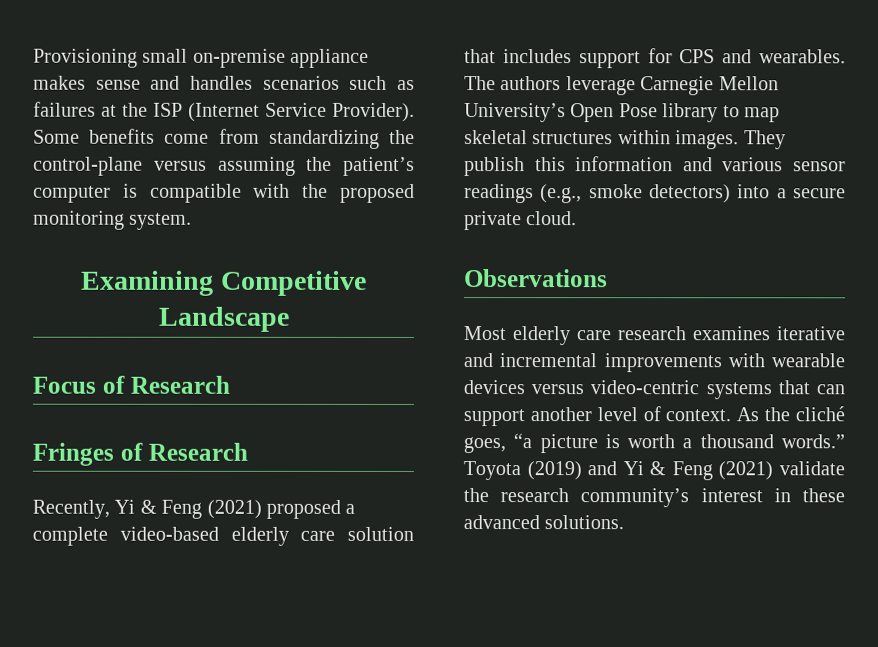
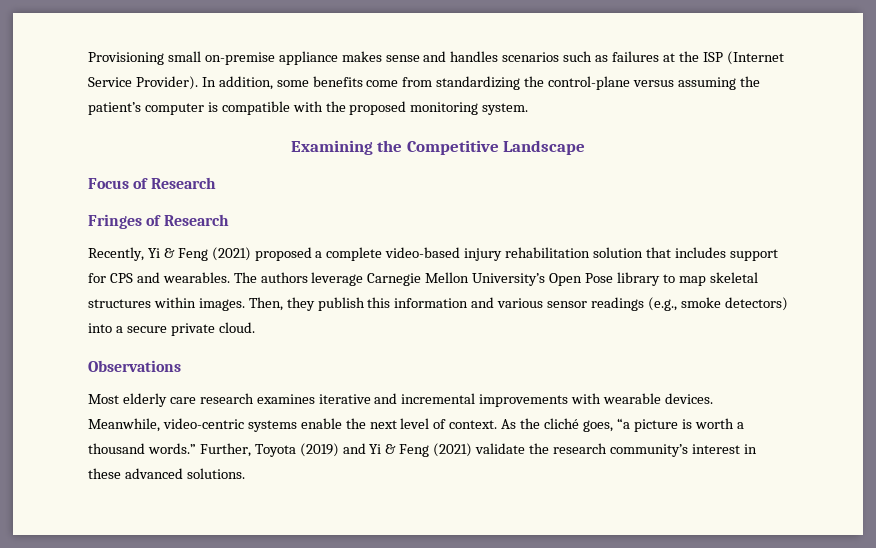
- Some benefits come from standardizing the control-plane versus assuming the patient’s computer is compatible with the proposed monitoring system.
+ In addition, some benefits come from standardizing the control-plane versus assuming the patient’s computer is compatible with the proposed monitoring system.
- Examining Competitive Landscape
+ Examining the Competitive Landscape
- Recently, Yi & Feng (2021) proposed a complete video-based elderly care solution that includes support for CPS and wearables.
+ Recently, Yi & Feng (2021) proposed a complete video-based injury rehabilitation solution that includes support for CPS and wearables.
- They publish this information and various sensor readings (e.g., smoke detectors) into a secure private cloud.
+ Then, they publish this information and various sensor readings (e.g., smoke detectors) into a secure private cloud.
- Most elderly care research examines iterative and incremental improvements with wearable devices versus video-centric systems that can support another level of context.
+ Most elderly care research examines iterative and incremental improvements with wearable devices. Meanwhile, video-centric systems enable the next level of context.
- Toyota (2019) and Yi & Feng (2021) validate the research community’s interest in these advanced solutions.
+ Further, Toyota (2019) and Yi & Feng (2021) validate the research community’s interest in these advanced solutions.

